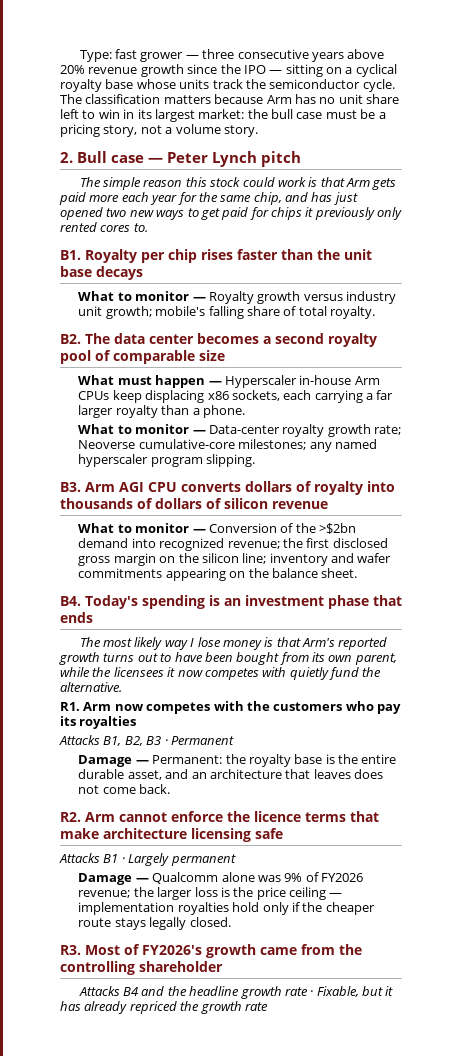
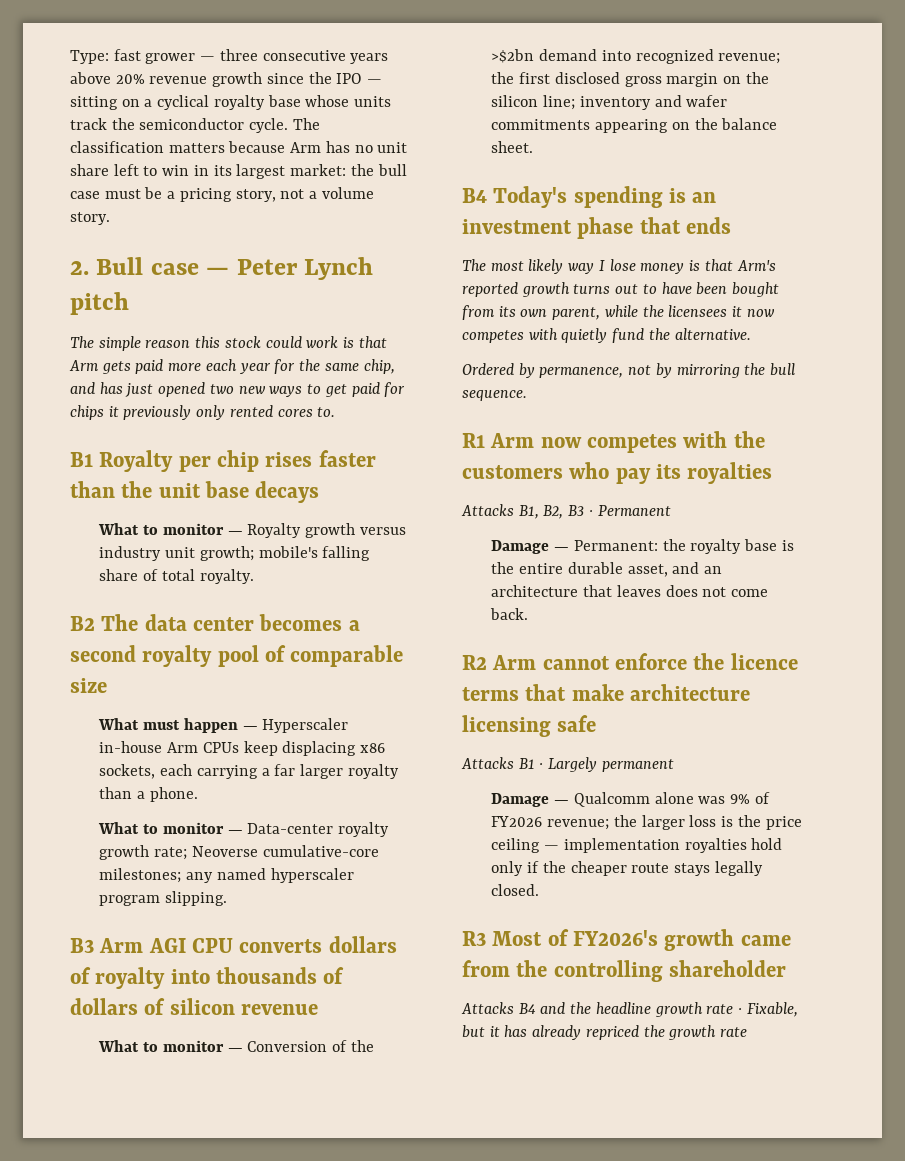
- B1. Royalty per chip rises faster than the unit base decays
+ B1 Royalty per chip rises faster than the unit base decays
- B2. The data center becomes a second royalty pool of comparable size
+ B2 The data center becomes a second royalty pool of comparable size
- B3. Arm AGI CPU converts dollars of royalty into thousands of dollars of silicon revenue
+ B3 Arm AGI CPU converts dollars of royalty into thousands of dollars of silicon revenue
- B4. Today's spending is an investment phase that ends
+ B4 Today's spending is an investment phase that ends
- R1. Arm now competes with the customers who pay its royalties
+ Ordered by permanence, not by mirroring the bull sequence.
+ R1 Arm now competes with the customers who pay its royalties
- R2. Arm cannot enforce the licence terms that make architecture licensing safe
+ R2 Arm cannot enforce the licence terms that make architecture licensing safe
- R3. Most of FY2026's growth came from the controlling shareholder
+ R3 Most of FY2026's growth came from the controlling shareholder

